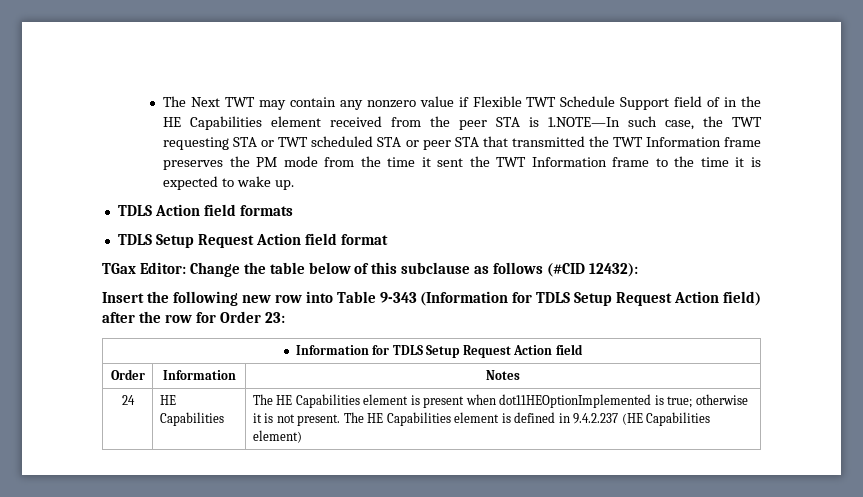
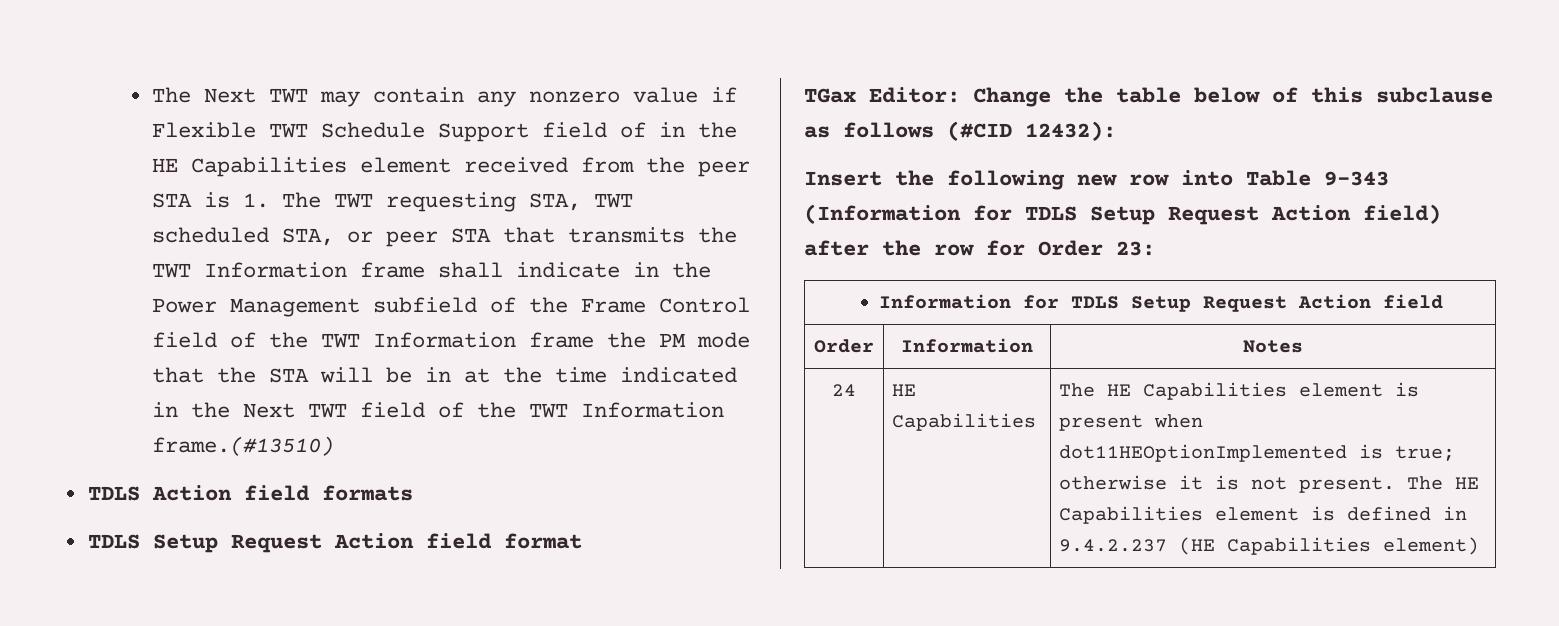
- The Next TWT may contain any nonzero value if Flexible TWT Schedule Support field of in the HE Capabilities element received from the peer STA is 1.NOTE—In such case, the TWT requesting STA or TWT scheduled STA or peer STA that transmitted the TWT Information frame preserves the PM mode from the time it sent the TWT Information frame to the time it is expected to wake up.
+ The Next TWT may contain any nonzero value if Flexible TWT Schedule Support field of in the HE Capabilities element received from the peer STA is 1. The TWT requesting STA, TWT scheduled STA, or peer STA that transmits the TWT Information frame shall indicate in the Power Management subfield of the Frame Control field of the TWT Information frame the PM mode that the STA will be in at the time indicated in the Next TWT field of the TWT Information frame.(#13510)

